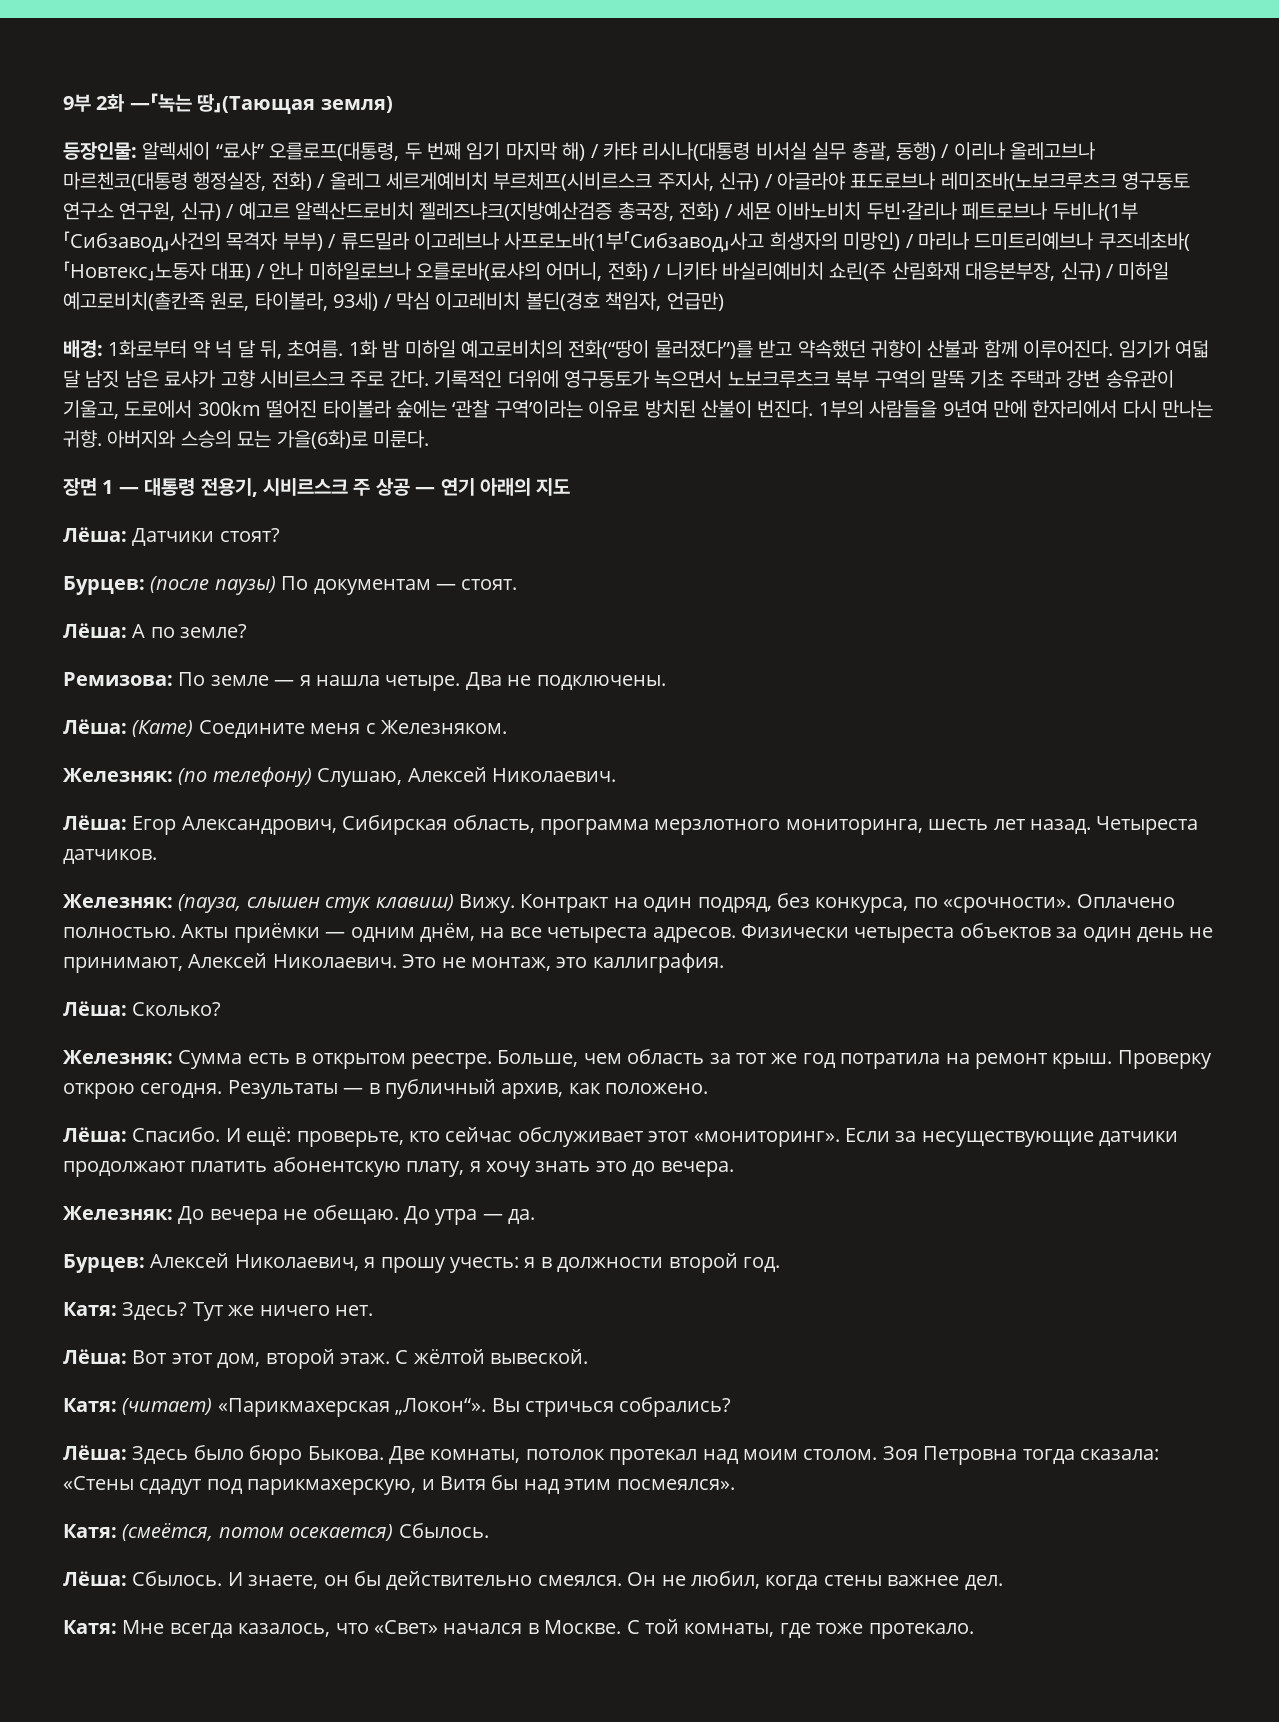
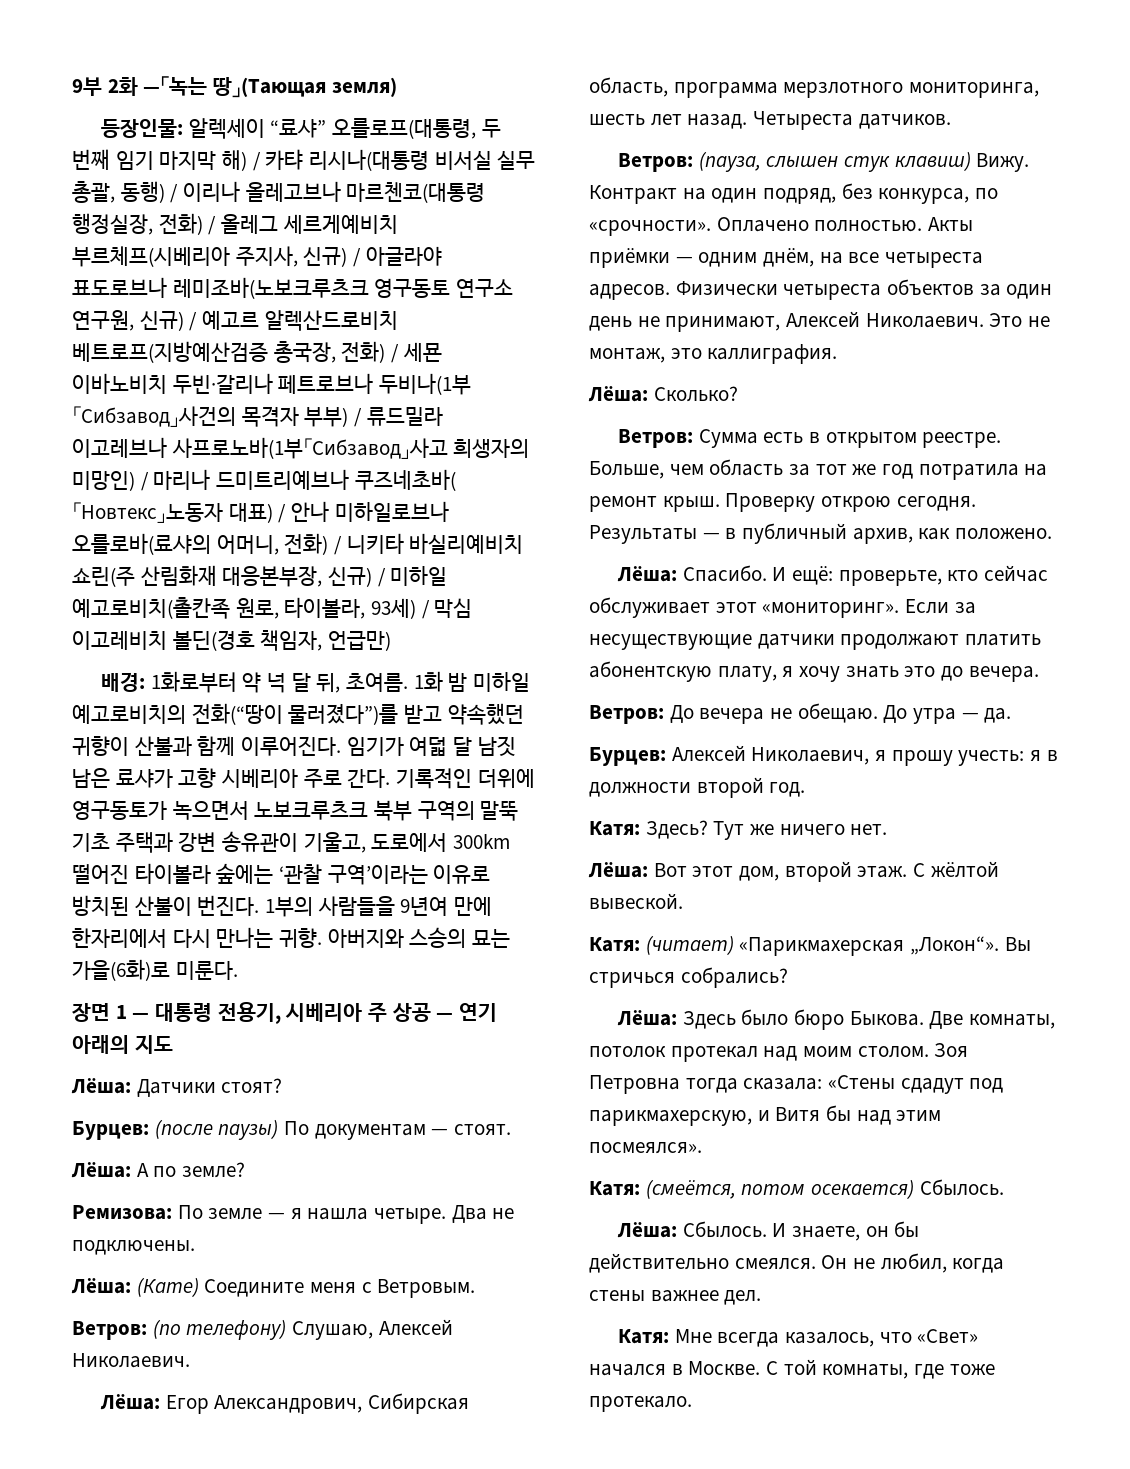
- 알렉세이 “료샤” 오를로프(대통령, 두 번째 임기 마지막 해) / 카탸 리시나(대통령 비서실 실무 총괄, 동행) / 이리나 올레고브나 마르첸코(대통령 행정실장, 전화) / 올레그 세르게예비치 부르체프(시비르스크 주지사, 신규) / 아글라야 표도로브나 레미조바(노보크루츠크 영구동토 연구소 연구원, 신규) / 예고르 알렉산드로비치 젤레즈냐크(지방예산검증 총국장, 전화) / 세묜 이바노비치 두빈·갈리나 페트로브나 두비나(1부「Сибзавод」사건의 목격자 부부) / 류드밀라 이고레브나 사프로노바(1부「Сибзавод」사고 희생자의 미망인) / 마리나 드미트리예브나 쿠즈네초바(「Новтекс」노동자 대표) / 안나 미하일로브나 오를로바(료샤의 어머니, 전화) / 니키타 바실리예비치 쇼린(주 산림화재 대응본부장, 신규) / 미하일 예고로비치(촐칸족 원로, 타이볼라, 93세) / 막심 이고레비치 볼딘(경호 책임자, 언급만)
+ 알렉세이 “료샤” 오를로프(대통령, 두 번째 임기 마지막 해) / 카탸 리시나(대통령 비서실 실무 총괄, 동행) / 이리나 올레고브나 마르첸코(대통령 행정실장, 전화) / 올레그 세르게예비치 부르체프(시베리아 주지사, 신규) / 아글라야 표도로브나 레미조바(노보크루츠크 영구동토 연구소 연구원, 신규) / 예고르 알렉산드로비치 베트로프(지방예산검증 총국장, 전화) / 세묜 이바노비치 두빈·갈리나 페트로브나 두비나(1부「Сибзавод」사건의 목격자 부부) / 류드밀라 이고레브나 사프로노바(1부「Сибзавод」사고 희생자의 미망인) / 마리나 드미트리예브나 쿠즈네초바(「Новтекс」노동자 대표) / 안나 미하일로브나 오를로바(료샤의 어머니, 전화) / 니키타 바실리예비치 쇼린(주 산림화재 대응본부장, 신규) / 미하일 예고로비치(촐칸족 원로, 타이볼라, 93세) / 막심 이고레비치 볼딘(경호 책임자, 언급만)
- 임기가 여덟 달 남짓 남은 료샤가 고향 시비르스크 주로 간다.
+ 임기가 여덟 달 남짓 남은 료샤가 고향 시베리아 주로 간다.
- 장면 1 — 대통령 전용기, 시비르스크 주 상공 — 연기 아래의 지도
+ 장면 1 — 대통령 전용기, 시베리아 주 상공 — 연기 아래의 지도
- Лёша: (Кате) Соедините меня с Железняком.
- Железняк: (по телефону) Слушаю, Алексей Николаевич.
+ Лёша: (Кате) Соедините меня с Ветровым.
+ Ветров: (по телефону) Слушаю, Алексей Николаевич.
- Железняк: (пауза, слышен стук клавиш) Вижу.
+ Ветров: (пауза, слышен стук клавиш) Вижу.
- Железняк: Сумма есть в открытом реестре.
+ Ветров: Сумма есть в открытом реестре.
- Железняк: До вечера не обещаю.
+ Ветров: До вечера не обещаю.

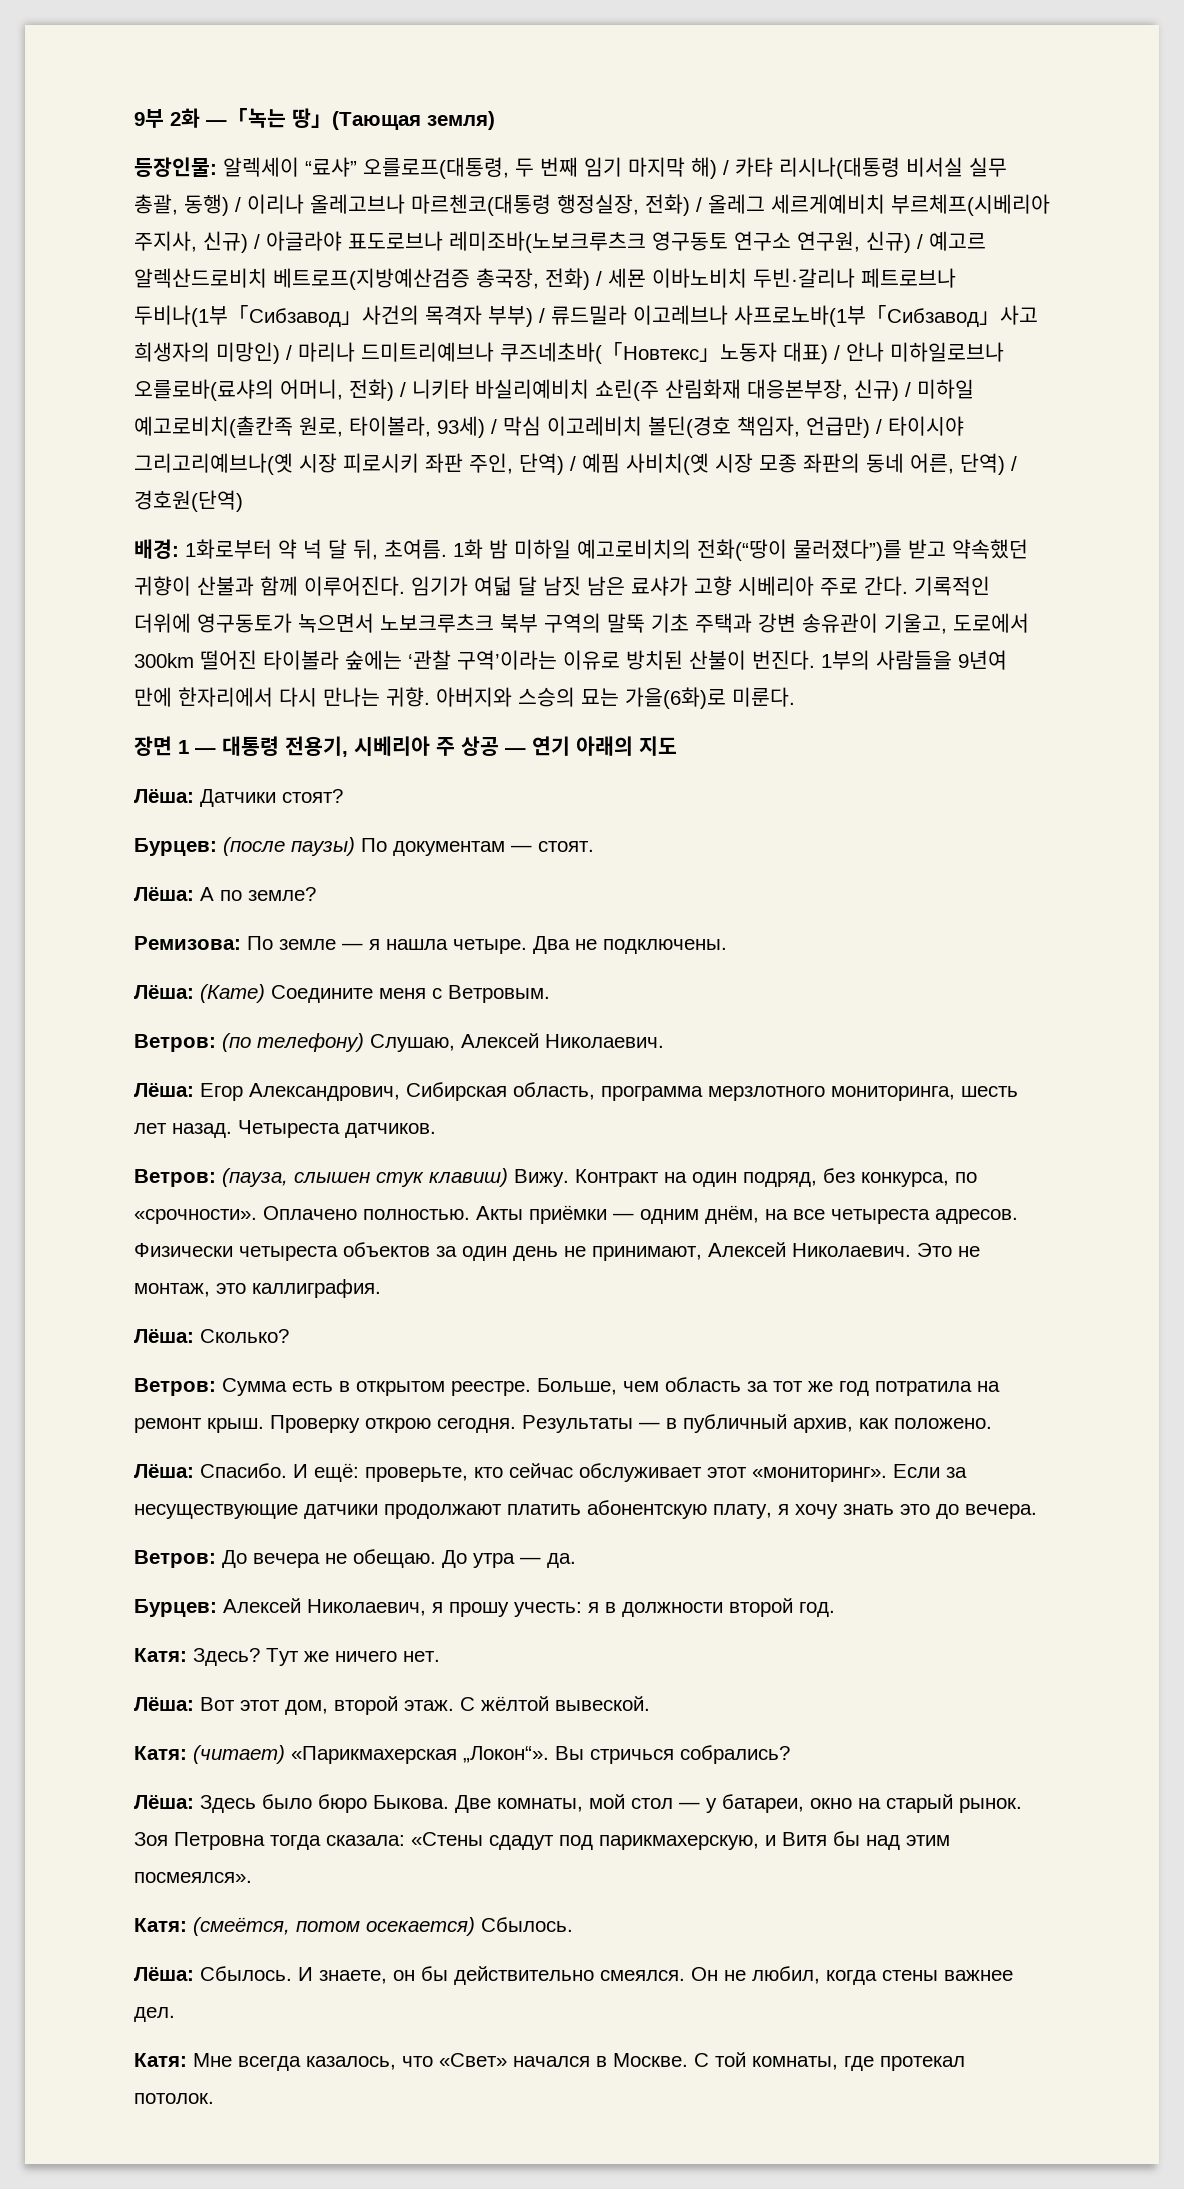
- 알렉세이 “료샤” 오를로프(대통령, 두 번째 임기 마지막 해) / 카탸 리시나(대통령 비서실 실무 총괄, 동행) / 이리나 올레고브나 마르첸코(대통령 행정실장, 전화) / 올레그 세르게예비치 부르체프(시베리아 주지사, 신규) / 아글라야 표도로브나 레미조바(노보크루츠크 영구동토 연구소 연구원, 신규) / 예고르 알렉산드로비치 베트로프(지방예산검증 총국장, 전화) / 세묜 이바노비치 두빈·갈리나 페트로브나 두비나(1부「Сибзавод」사건의 목격자 부부) / 류드밀라 이고레브나 사프로노바(1부「Сибзавод」사고 희생자의 미망인) / 마리나 드미트리예브나 쿠즈네초바(「Новтекс」노동자 대표) / 안나 미하일로브나 오를로바(료샤의 어머니, 전화) / 니키타 바실리예비치 쇼린(주 산림화재 대응본부장, 신규) / 미하일 예고로비치(촐칸족 원로, 타이볼라, 93세) / 막심 이고레비치 볼딘(경호 책임자, 언급만)
+ 알렉세이 “료샤” 오를로프(대통령, 두 번째 임기 마지막 해) / 카탸 리시나(대통령 비서실 실무 총괄, 동행) / 이리나 올레고브나 마르첸코(대통령 행정실장, 전화) / 올레그 세르게예비치 부르체프(시베리아 주지사, 신규) / 아글라야 표도로브나 레미조바(노보크루츠크 영구동토 연구소 연구원, 신규) / 예고르 알렉산드로비치 베트로프(지방예산검증 총국장, 전화) / 세묜 이바노비치 두빈·갈리나 페트로브나 두비나(1부「Сибзавод」사건의 목격자 부부) / 류드밀라 이고레브나 사프로노바(1부「Сибзавод」사고 희생자의 미망인) / 마리나 드미트리예브나 쿠즈네초바(「Новтекс」노동자 대표) / 안나 미하일로브나 오를로바(료샤의 어머니, 전화) / 니키타 바실리예비치 쇼린(주 산림화재 대응본부장, 신규) / 미하일 예고로비치(촐칸족 원로, 타이볼라, 93세) / 막심 이고레비치 볼딘(경호 책임자, 언급만) / 타이시야 그리고리예브나(옛 시장 피로시키 좌판 주인, 단역) / 예핌 사비치(옛 시장 모종 좌판의 동네 어른, 단역) / 경호원(단역)
- Две комнаты, потолок протекал над моим столом.
+ Две комнаты, мой стол — у батареи, окно на старый рынок.
- С той комнаты, где тоже протекало.
+ С той комнаты, где протекал потолок.

